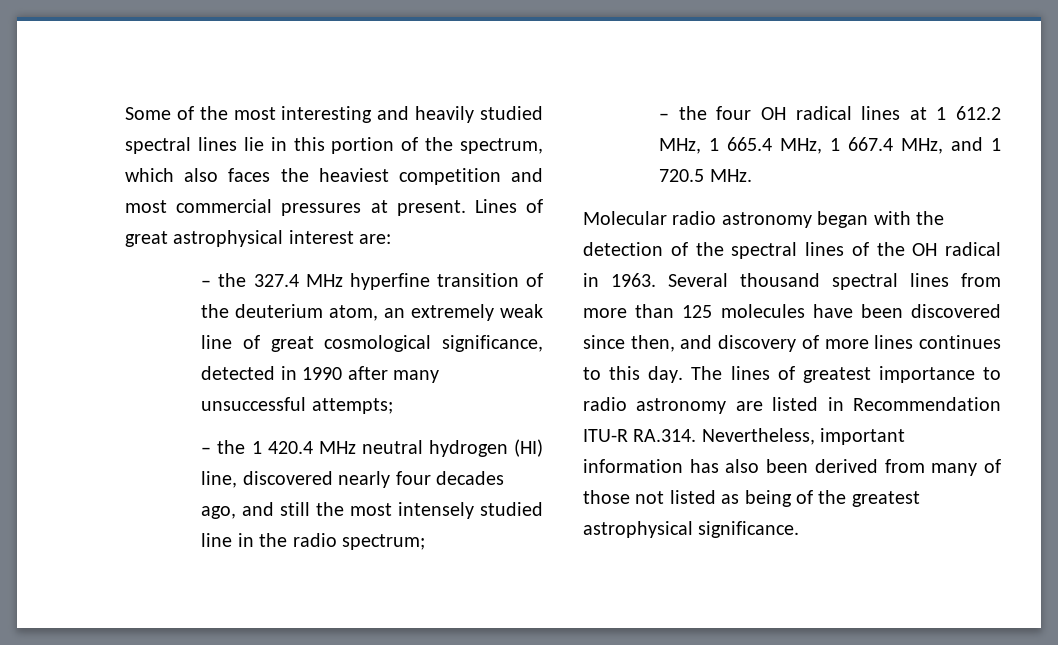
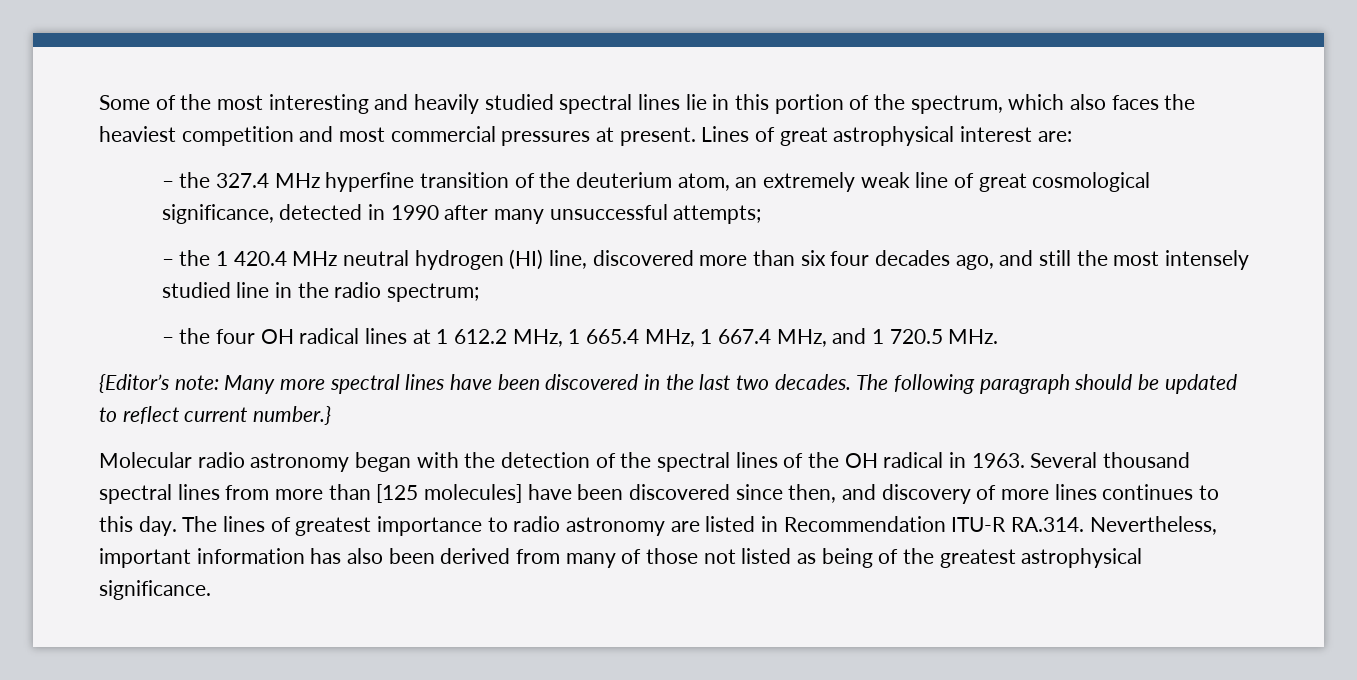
- – the 1 420.4 MHz neutral hydrogen (HI) line, discovered nearly four decades ago, and still the most intensely studied line in the radio spectrum;
+ – the 1 420.4 MHz neutral hydrogen (HI) line, discovered more than six four decades ago, and still the most intensely studied line in the radio spectrum;
+ {Editor’s note: Many more spectral lines have been discovered in the last two decades. The following paragraph should be updated to reflect current number.}
- Several thousand spectral lines from more than 125 molecules have been discovered since then, and discovery of more lines continues to this day.
+ Several thousand spectral lines from more than [125 molecules] have been discovered since then, and discovery of more lines continues to this day.

